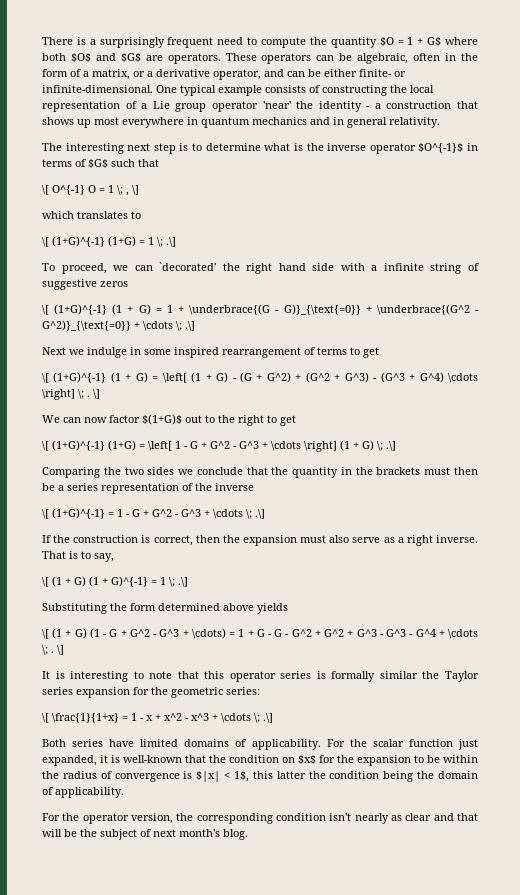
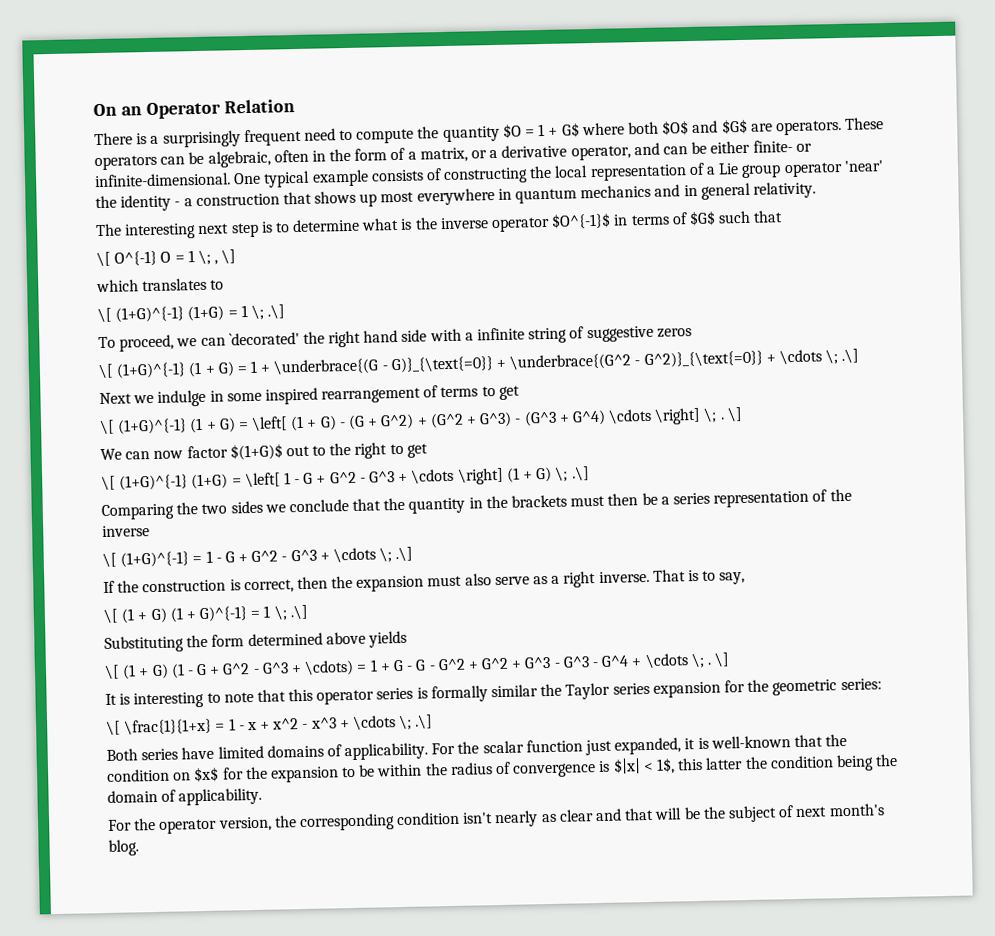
+ On an Operator Relation

